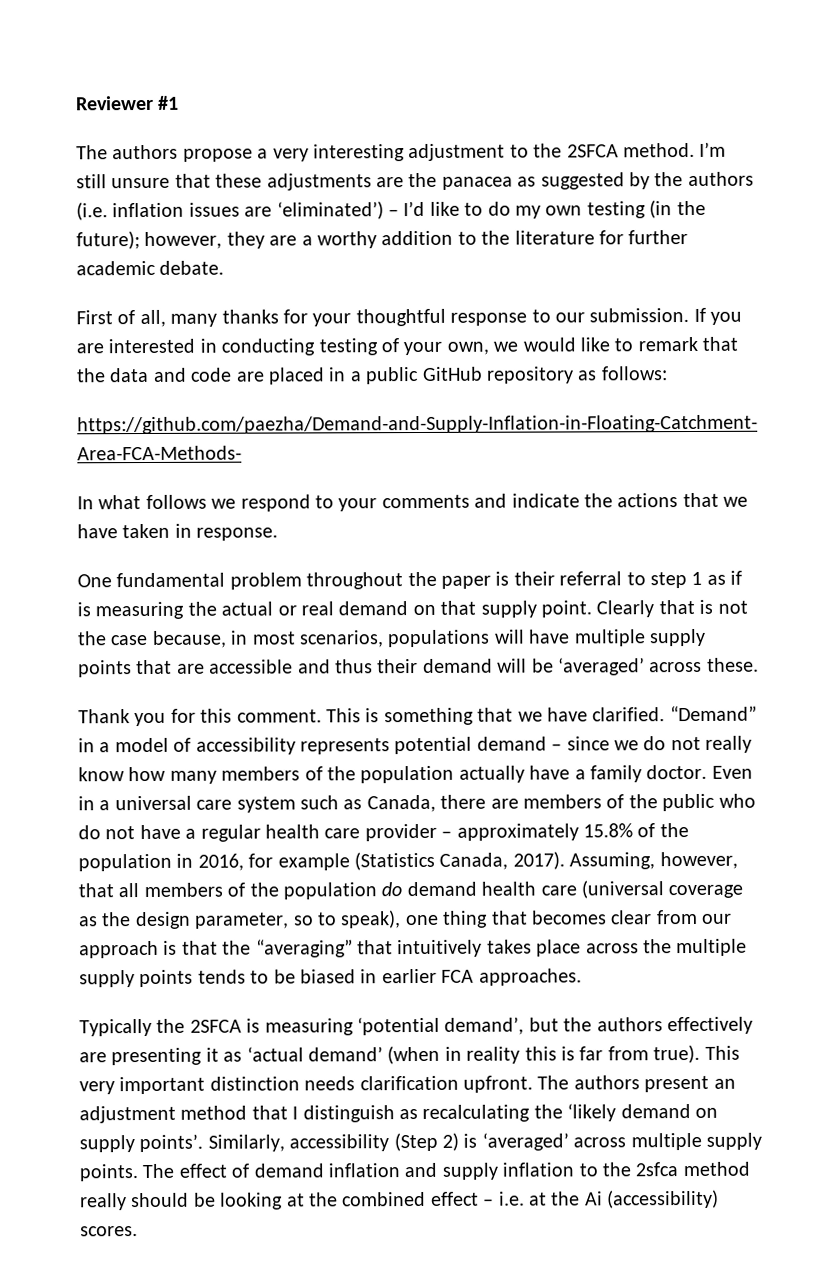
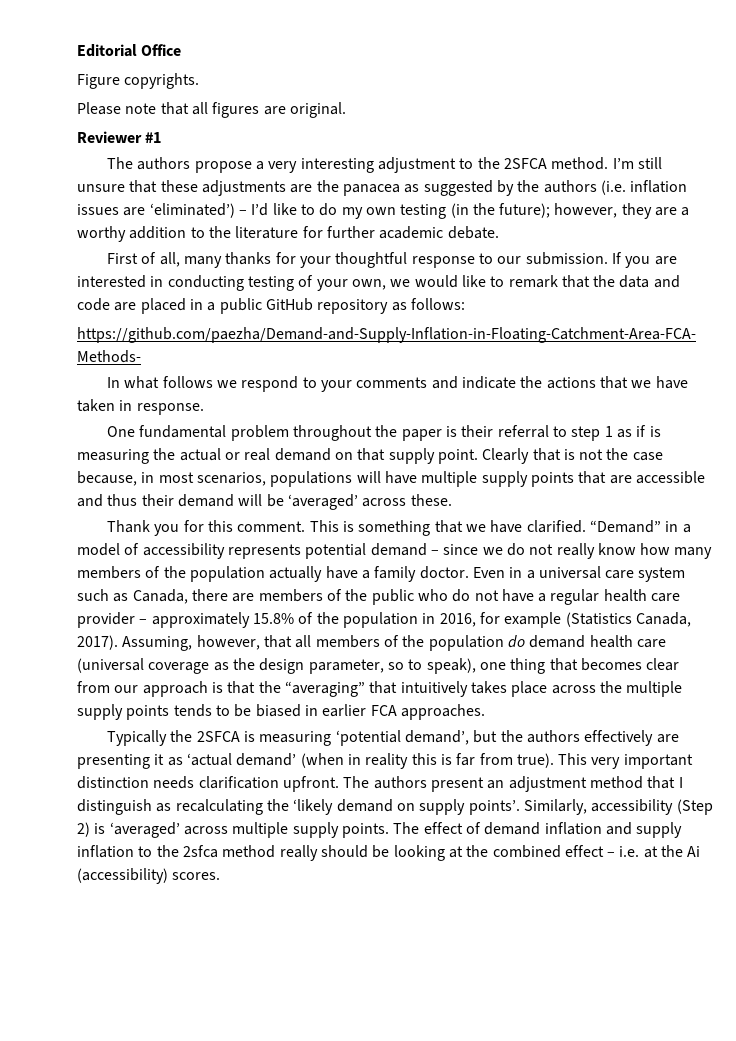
+ Editorial Office
+ Figure copyrights.
+ Please note that all figures are original.

